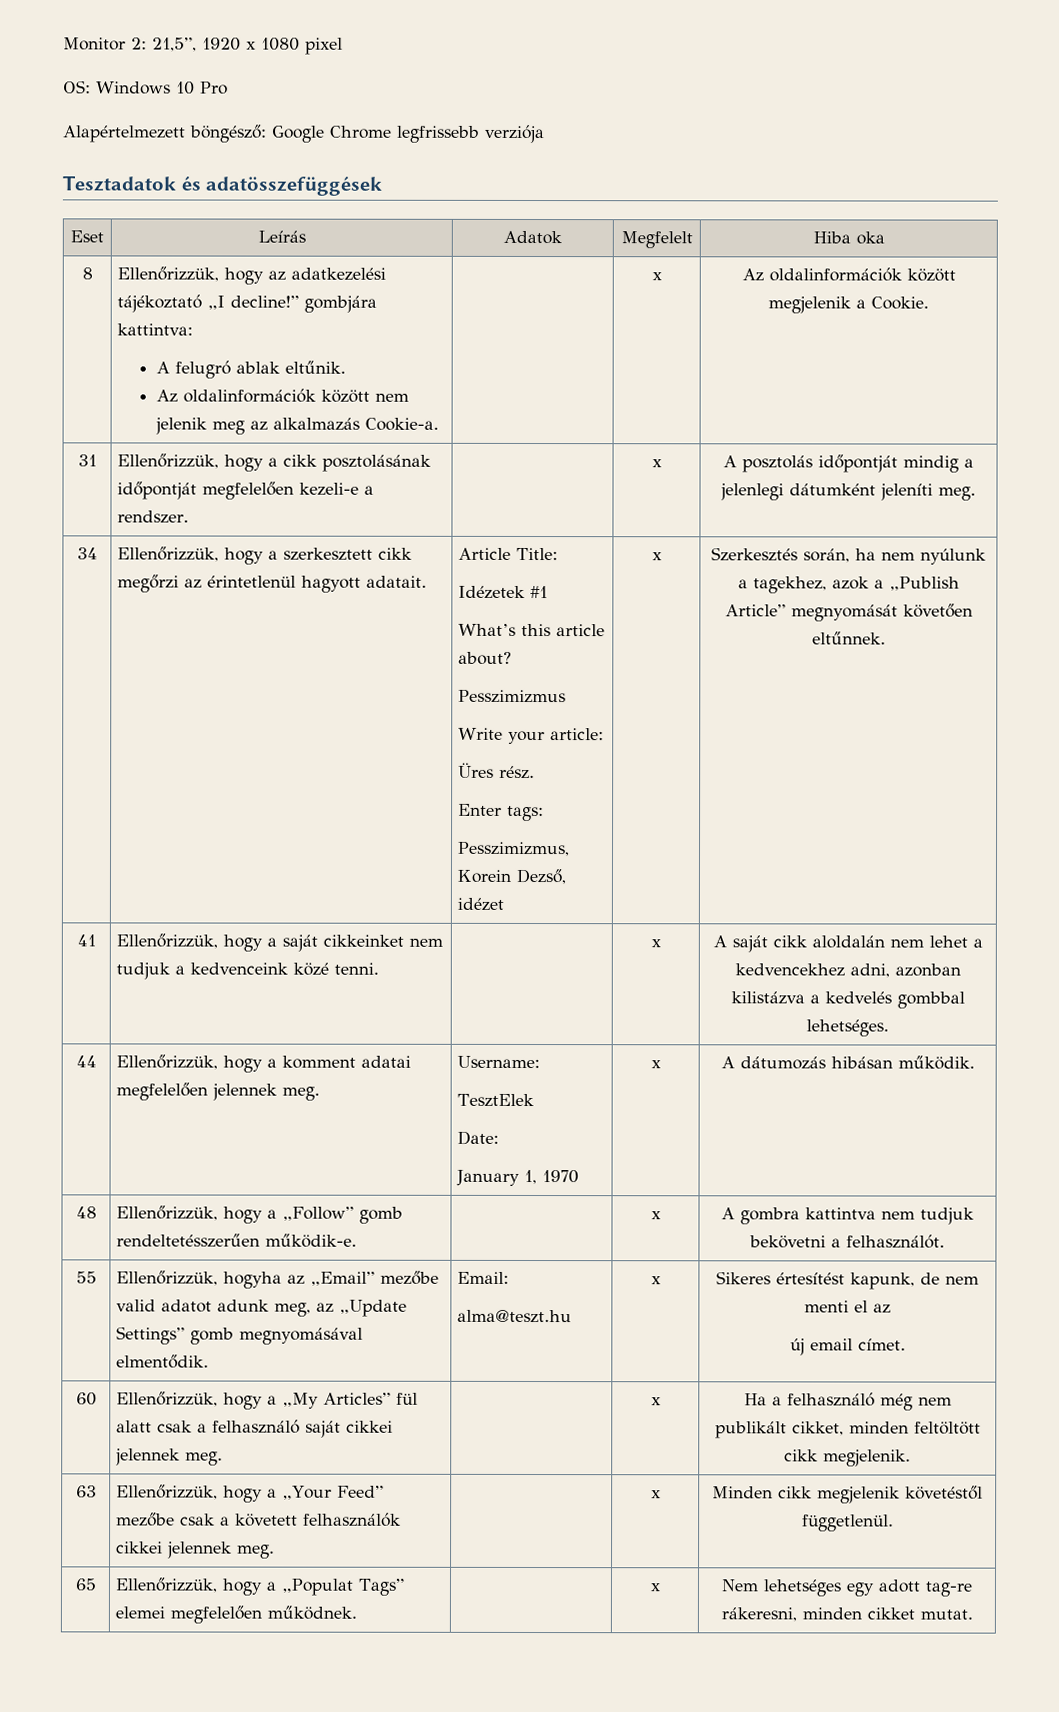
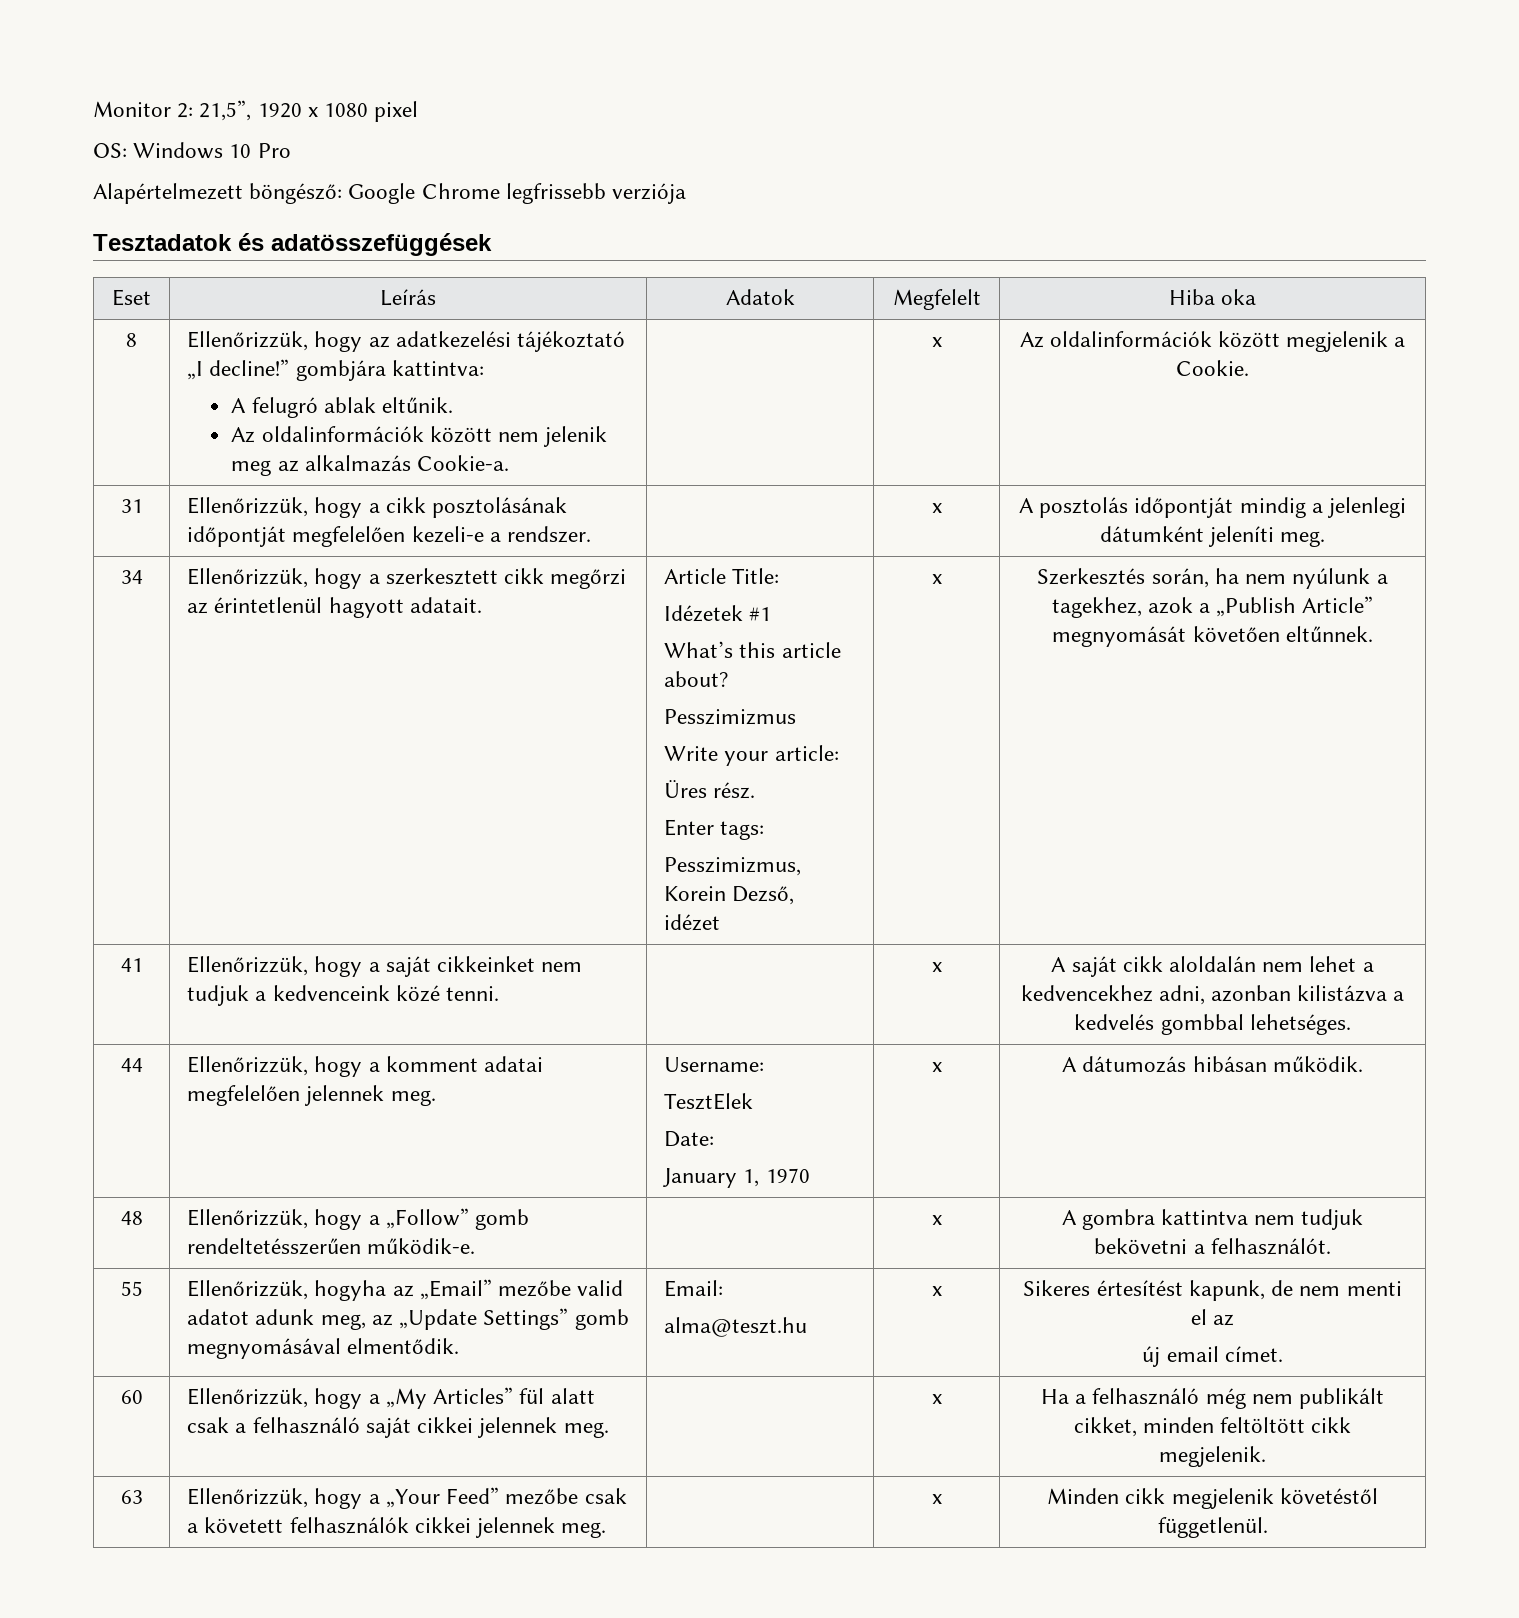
- 65 | Ellenőrizzük, hogy a „Populat Tags” elemei megfelelően működnek. | | x | Nem lehetséges egy adott tag-re rákeresni, minden cikket mutat.

